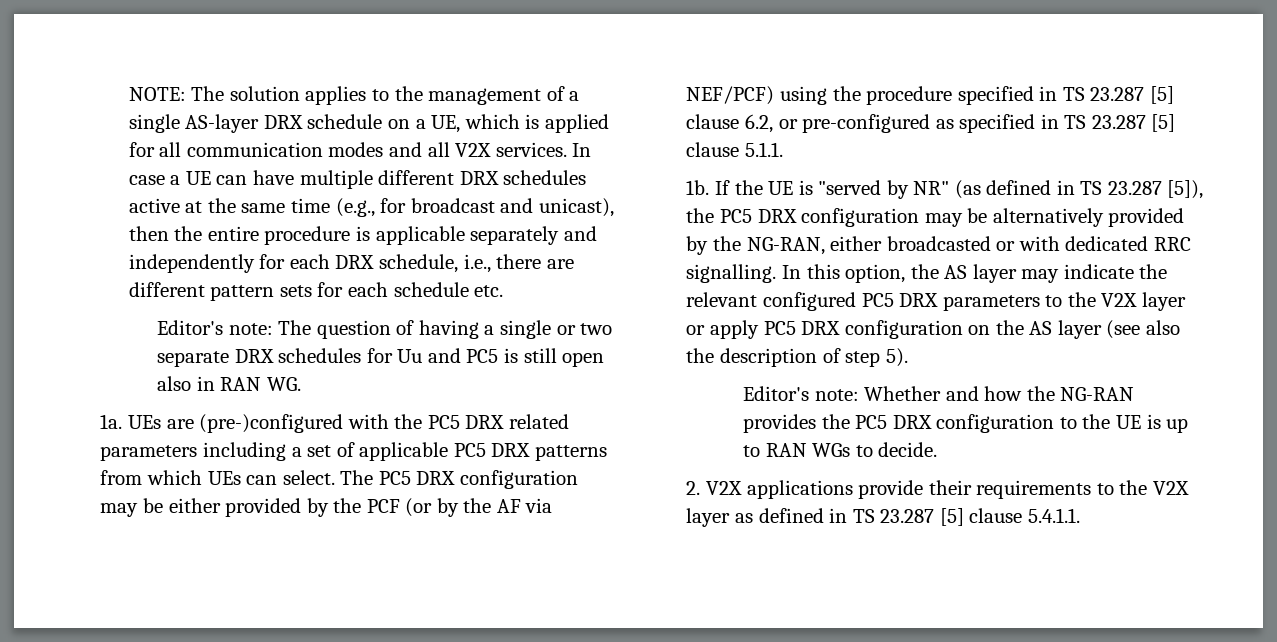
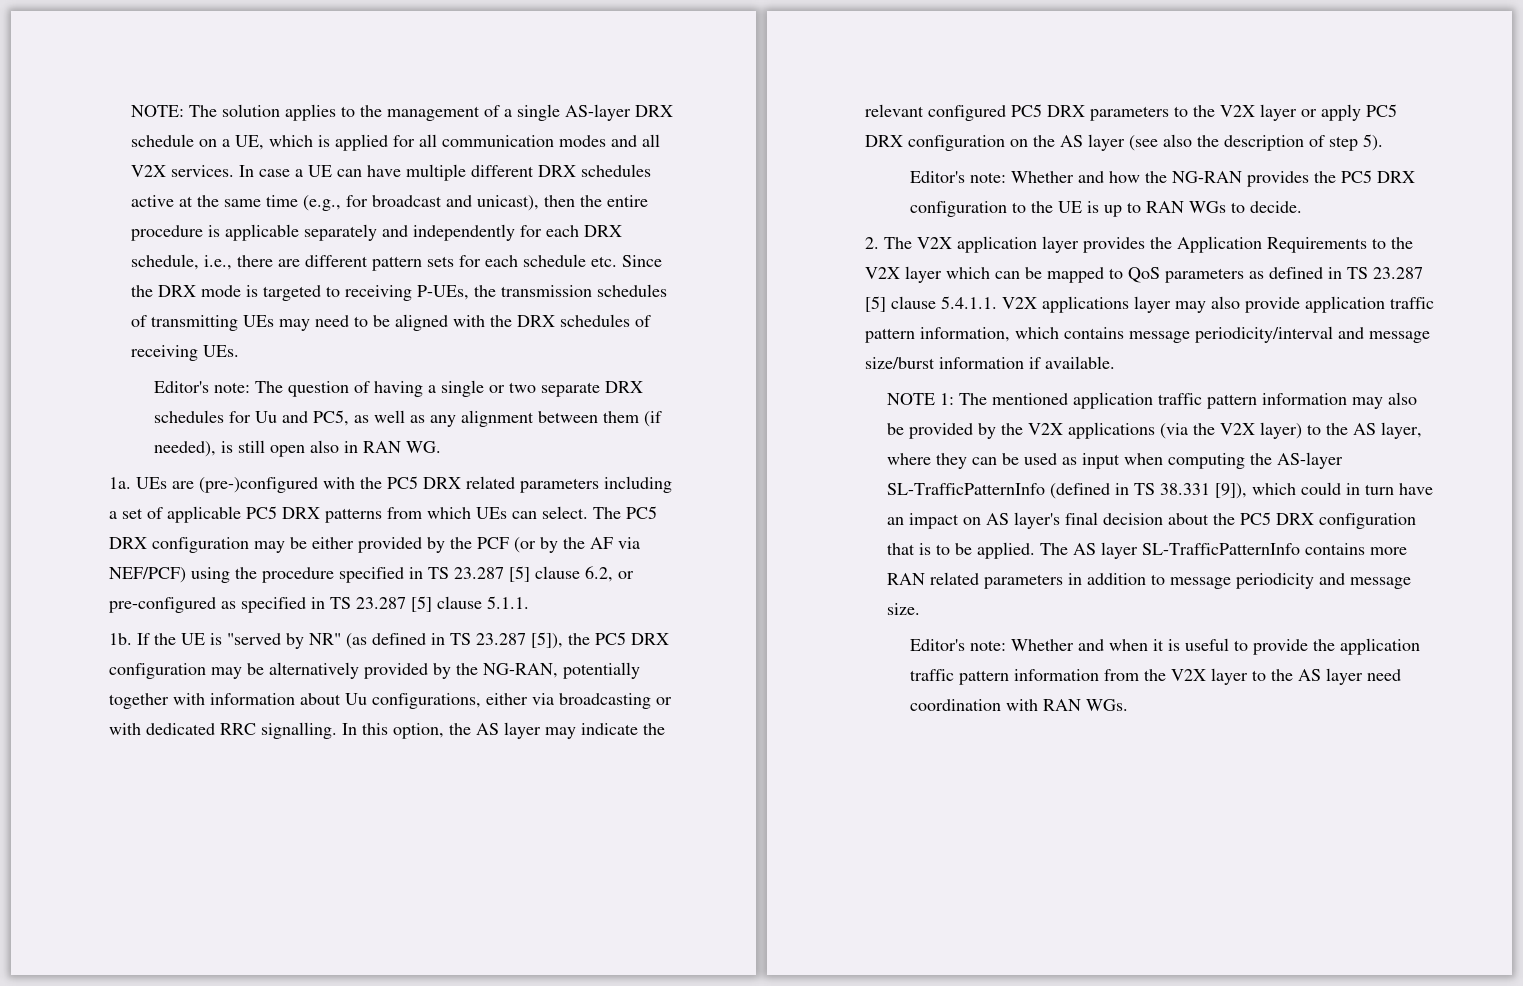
- In case a UE can have multiple different DRX schedules active at the same time (e.g., for broadcast and unicast), then the entire procedure is applicable separately and independently for each DRX schedule, i.e., there are different pattern sets for each schedule etc.
+ In case a UE can have multiple different DRX schedules active at the same time (e.g., for broadcast and unicast), then the entire procedure is applicable separately and independently for each DRX schedule, i.e., there are different pattern sets for each schedule etc. Since the DRX mode is targeted to receiving P-UEs, the transmission schedules of transmitting UEs may need to be aligned with the DRX schedules of receiving UEs.
- Editor's note: The question of having a single or two separate DRX schedules for Uu and PC5 is still open also in RAN WG.
+ Editor's note: The question of having a single or two separate DRX schedules for Uu and PC5, as well as any alignment between them (if needed), is still open also in RAN WG.
- If the UE is "served by NR" (as defined in TS 23.287 [5]), the PC5 DRX configuration may be alternatively provided by the NG-RAN, either broadcasted or with dedicated RRC signalling.
+ If the UE is "served by NR" (as defined in TS 23.287 [5]), the PC5 DRX configuration may be alternatively provided by the NG-RAN, potentially together with information about Uu configurations, either via broadcasting or with dedicated RRC signalling.
- 2. V2X applications provide their requirements to the V2X layer as defined in TS 23.287 [5] clause 5.4.1.1.
+ 2. The V2X application layer provides the Application Requirements to the V2X layer which can be mapped to QoS parameters as defined in TS 23.287 [5] clause 5.4.1.1. V2X applications layer may also provide application traffic pattern information, which contains message periodicity/interval and message size/burst information if available.
+ NOTE 1: The mentioned application traffic pattern information may also be provided by the V2X applications (via the V2X layer) to the AS layer, where they can be used as input when computing the AS-layer SL-TrafficPatternInfo (defined in TS 38.331 [9]), which could in turn have an impact on AS layer's final decision about the PC5 DRX configuration that is to be applied. The AS layer SL-TrafficPatternInfo contains more RAN related parameters in addition to message periodicity and message size.
+ Editor's note: Whether and when it is useful to provide the application traffic pattern information from the V2X layer to the AS layer need coordination with RAN WGs.

